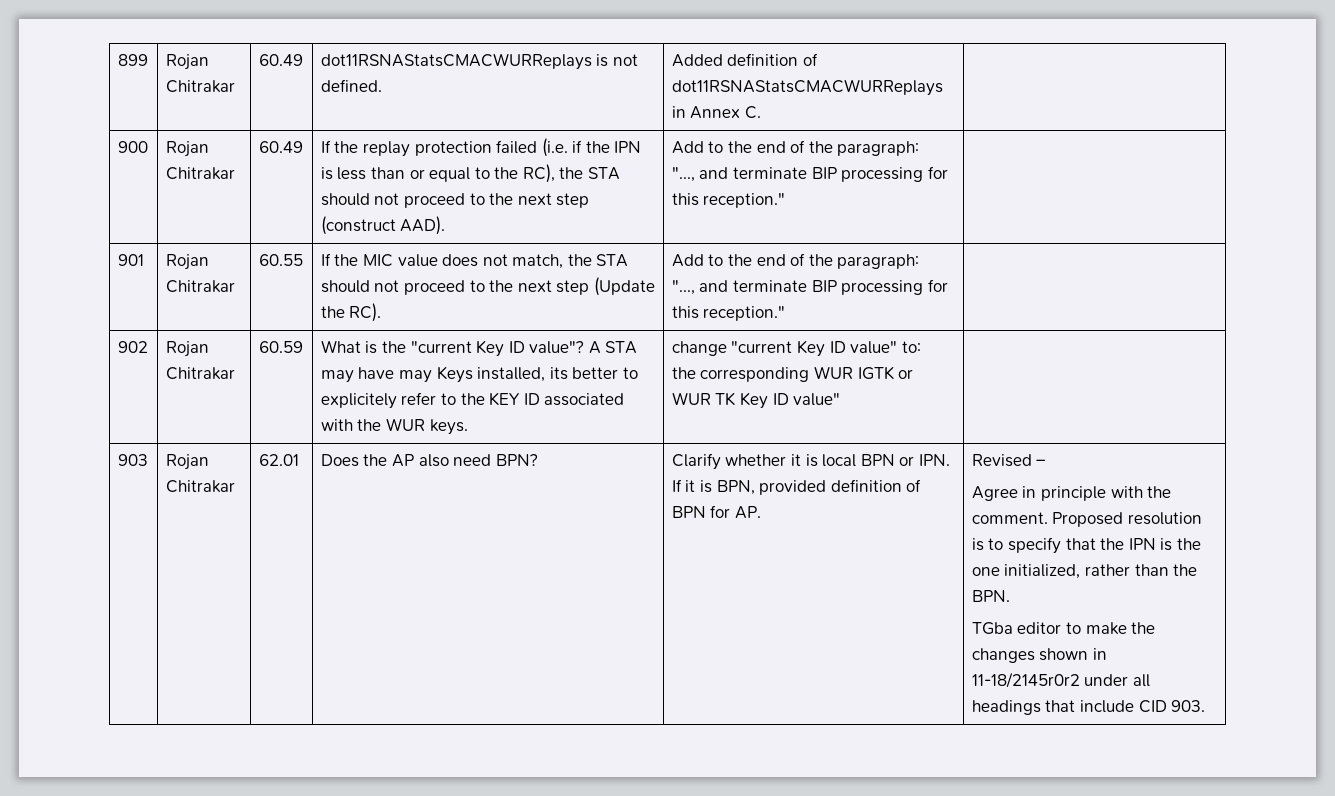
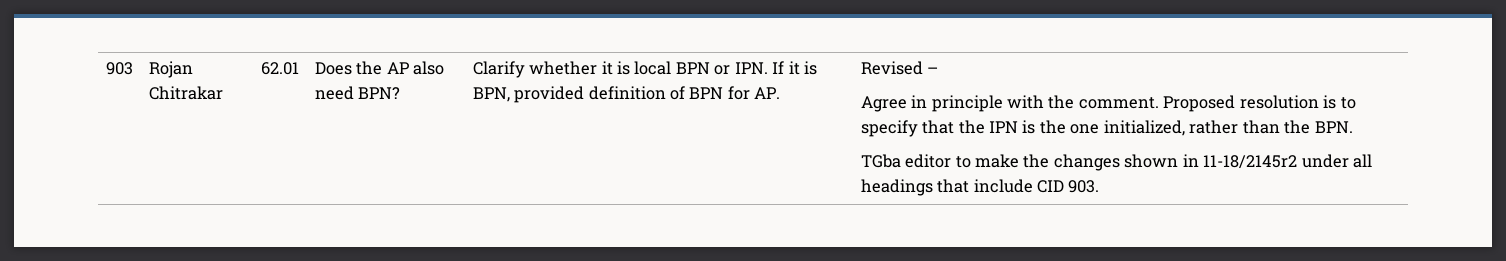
- 899 | Rojan Chitrakar | 60.49 | dot11RSNAStatsCMACWURReplays is not defined. | Added definition of dot11RSNAStatsCMACWURReplays in Annex C. |
- 900 | Rojan Chitrakar | 60.49 | If the replay protection failed (i.e. if the IPN is less than or equal to the RC), the STA should not proceed to the next step (construct AAD). | Add to the end of the paragraph:
- "..., and terminate BIP processing for this reception." |
- 901 | Rojan Chitrakar | 60.55 | If the MIC value does not match, the STA should not proceed to the next step (Update the RC). | Add to the end of the paragraph:
- "..., and terminate BIP processing for this reception." |
- 902 | Rojan Chitrakar | 60.59 | What is the "current Key ID value"? A STA may have may Keys installed, its better to explicitely refer to the KEY ID associated with the WUR keys. | change "current Key ID value" to:
- the corresponding WUR IGTK or WUR TK Key ID value"
- TGba editor to make the changes shown in 11-18/2145r0r2 under all headings that include CID 903.
+ TGba editor to make the changes shown in 11-18/2145r2 under all headings that include CID 903.

